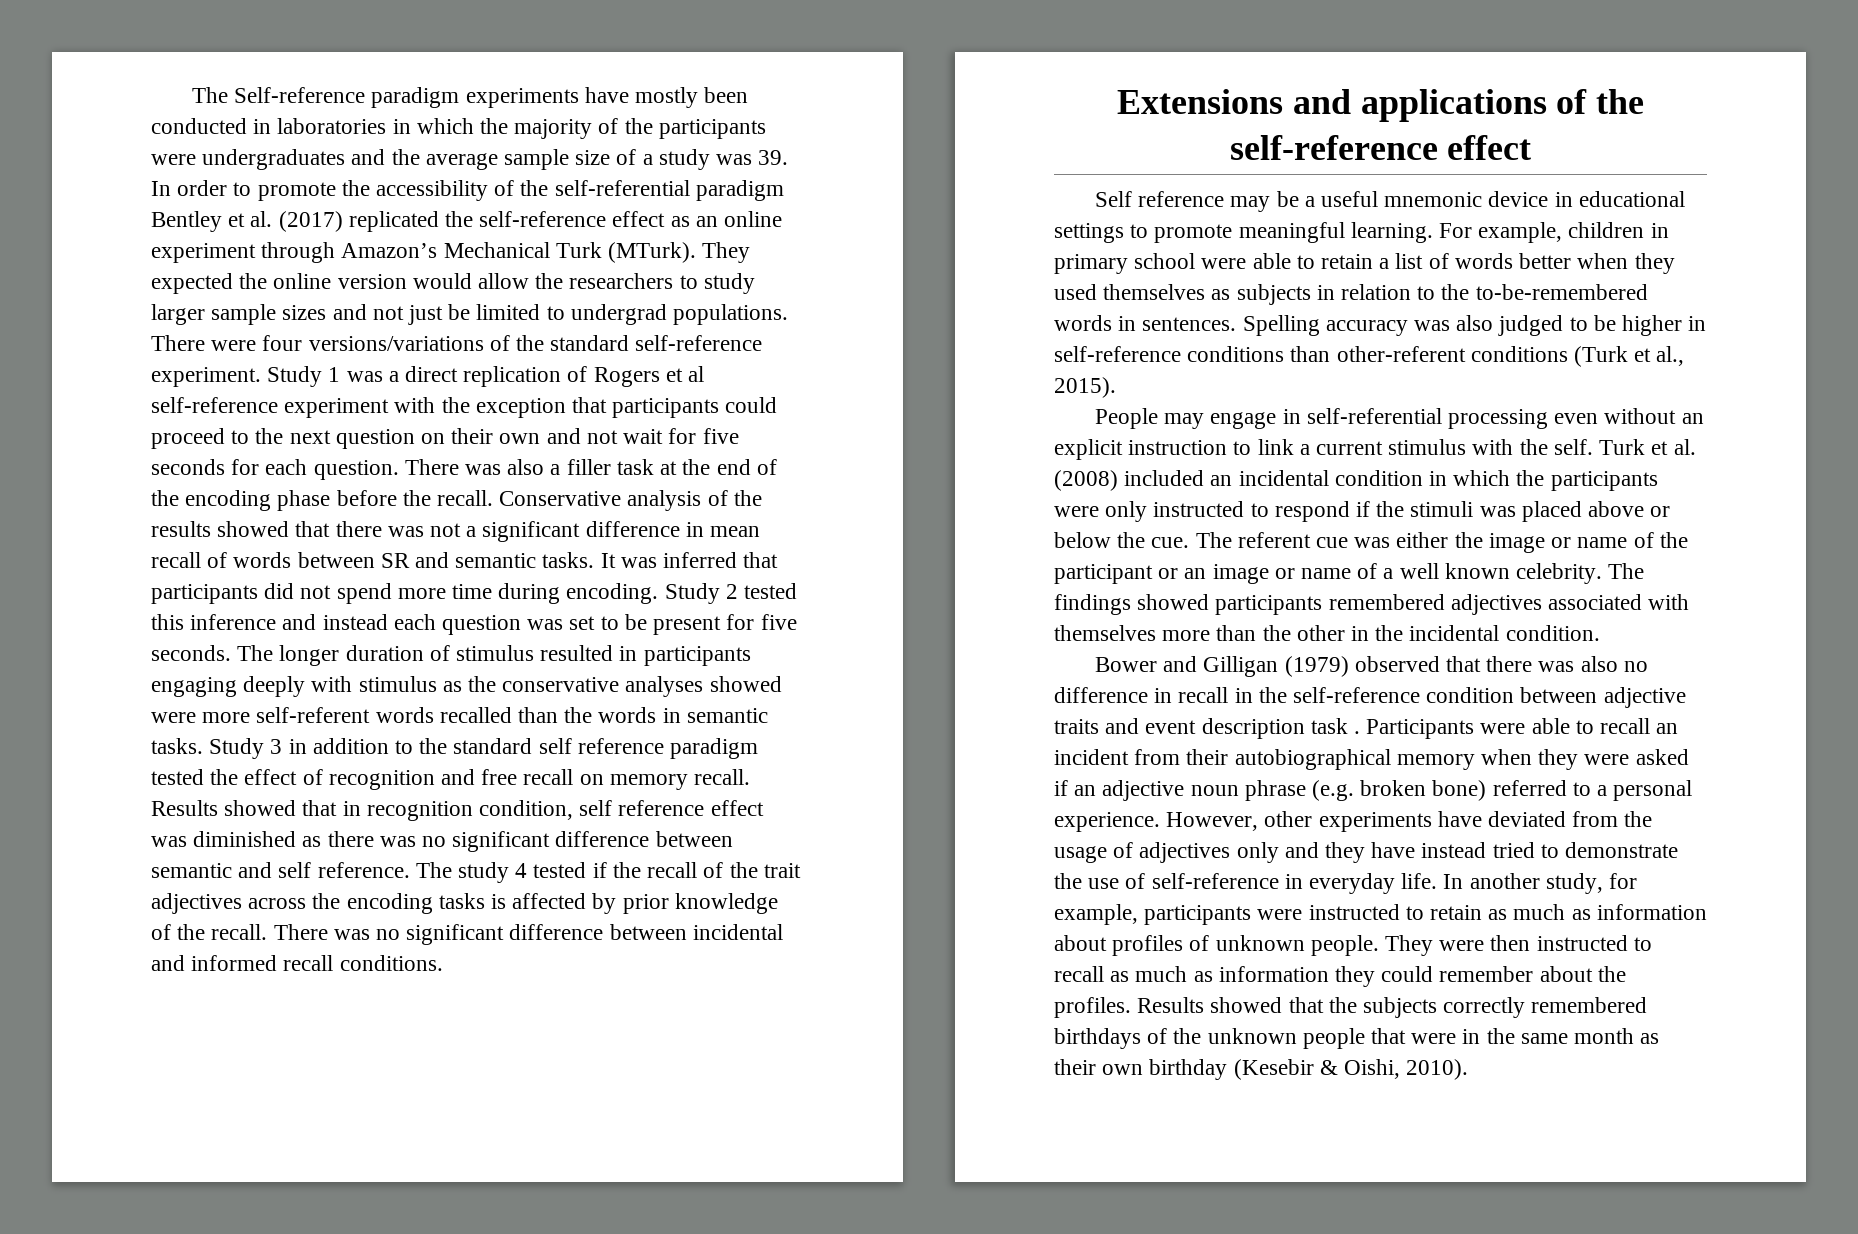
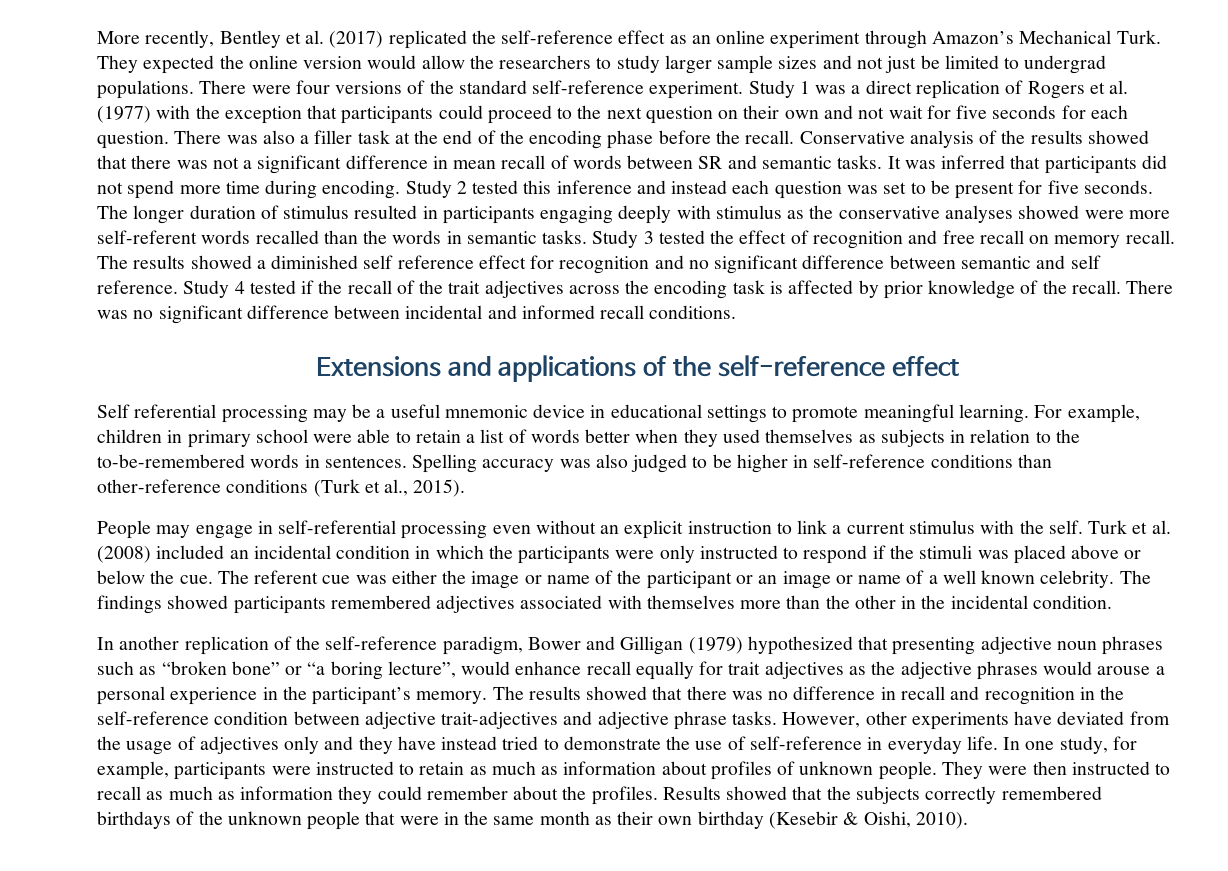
- The Self-reference paradigm experiments have mostly been conducted in laboratories in which the majority of the participants were undergraduates and the average sample size of a study was 39. In order to promote the accessibility of the self-referential paradigm Bentley et al. (2017) replicated the self-reference effect as an online experiment through Amazon’s Mechanical Turk (MTurk).
+ More recently, Bentley et al. (2017) replicated the self-reference effect as an online experiment through Amazon’s Mechanical Turk.
- There were four versions/variations of the standard self-reference experiment.
+ There were four versions of the standard self-reference experiment.
- Study 1 was a direct replication of Rogers et al self-reference experiment with the exception that participants could proceed to the next question on their own and not wait for five seconds for each question.
+ Study 1 was a direct replication of Rogers et al. (1977) with the exception that participants could proceed to the next question on their own and not wait for five seconds for each question.
- Study 3 in addition to the standard self reference paradigm tested the effect of recognition and free recall on memory recall.
+ Study 3 tested the effect of recognition and free recall on memory recall.
- Results showed that in recognition condition, self reference effect was diminished as there was no significant difference between semantic and self reference.
+ The results showed a diminished self reference effect for recognition and no significant difference between semantic and self reference.
- The study 4 tested if the recall of the trait adjectives across the encoding tasks is affected by prior knowledge of the recall.
+ Study 4 tested if the recall of the trait adjectives across the encoding task is affected by prior knowledge of the recall.
- Self reference may be a useful mnemonic device in educational settings to promote meaningful learning.
+ Self referential processing may be a useful mnemonic device in educational settings to promote meaningful learning.
- Spelling accuracy was also judged to be higher in self-reference conditions than other-referent conditions (Turk et al., 2015).
+ Spelling accuracy was also judged to be higher in self-reference conditions than other-reference conditions (Turk et al., 2015).
- Bower and Gilligan (1979) observed that there was also no difference in recall in the self-reference condition between adjective traits and event description task . Participants were able to recall an incident from their autobiographical memory when they were asked if an adjective noun phrase (e.g. broken bone) referred to a personal experience.
+ In another replication of the self-reference paradigm, Bower and Gilligan (1979) hypothesized that presenting adjective noun phrases such as “broken bone” or “a boring lecture”, would enhance recall equally for trait adjectives as the adjective phrases would arouse a personal experience in the participant’s memory. The results showed that there was no difference in recall and recognition in the self-reference condition between adjective trait-adjectives and adjective phrase tasks.
- In another study, for example, participants were instructed to retain as much as information about profiles of unknown people.
+ In one study, for example, participants were instructed to retain as much as information about profiles of unknown people.

